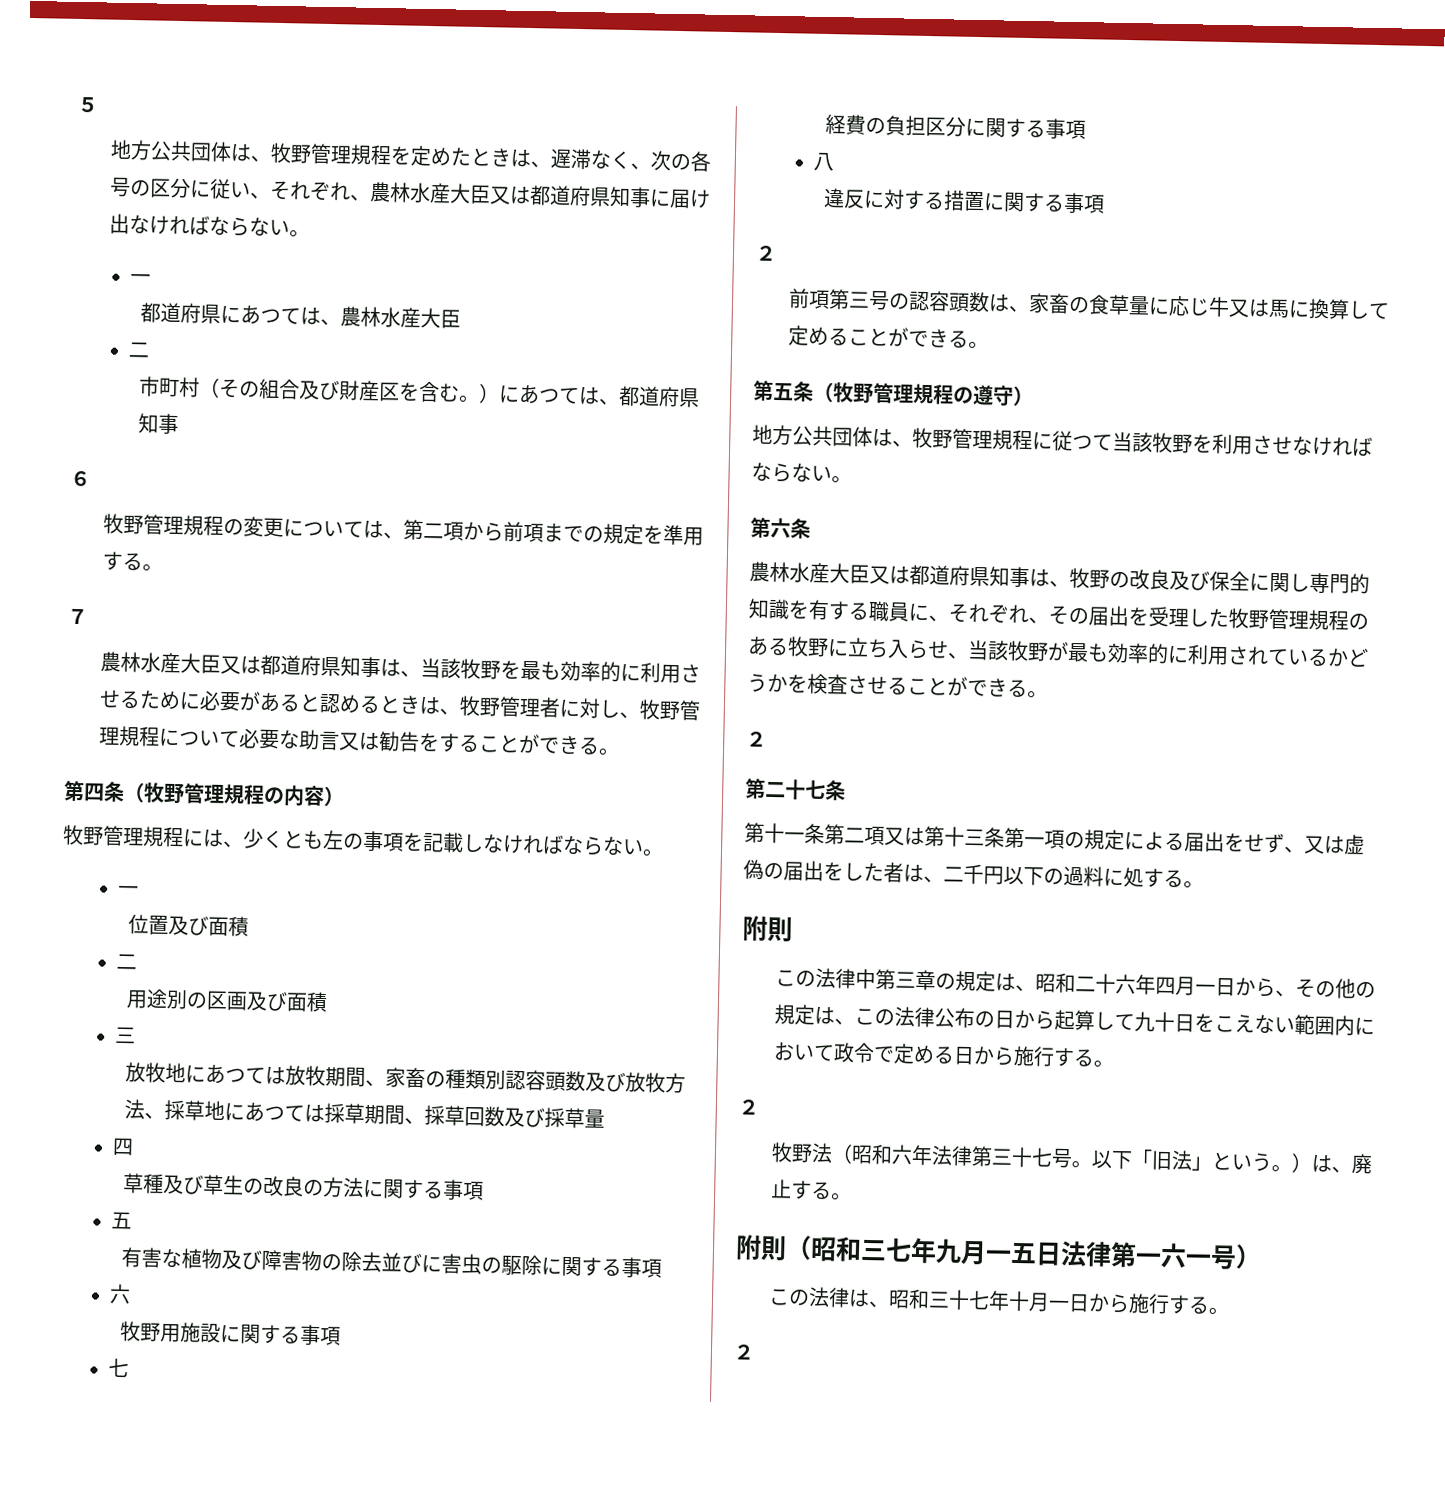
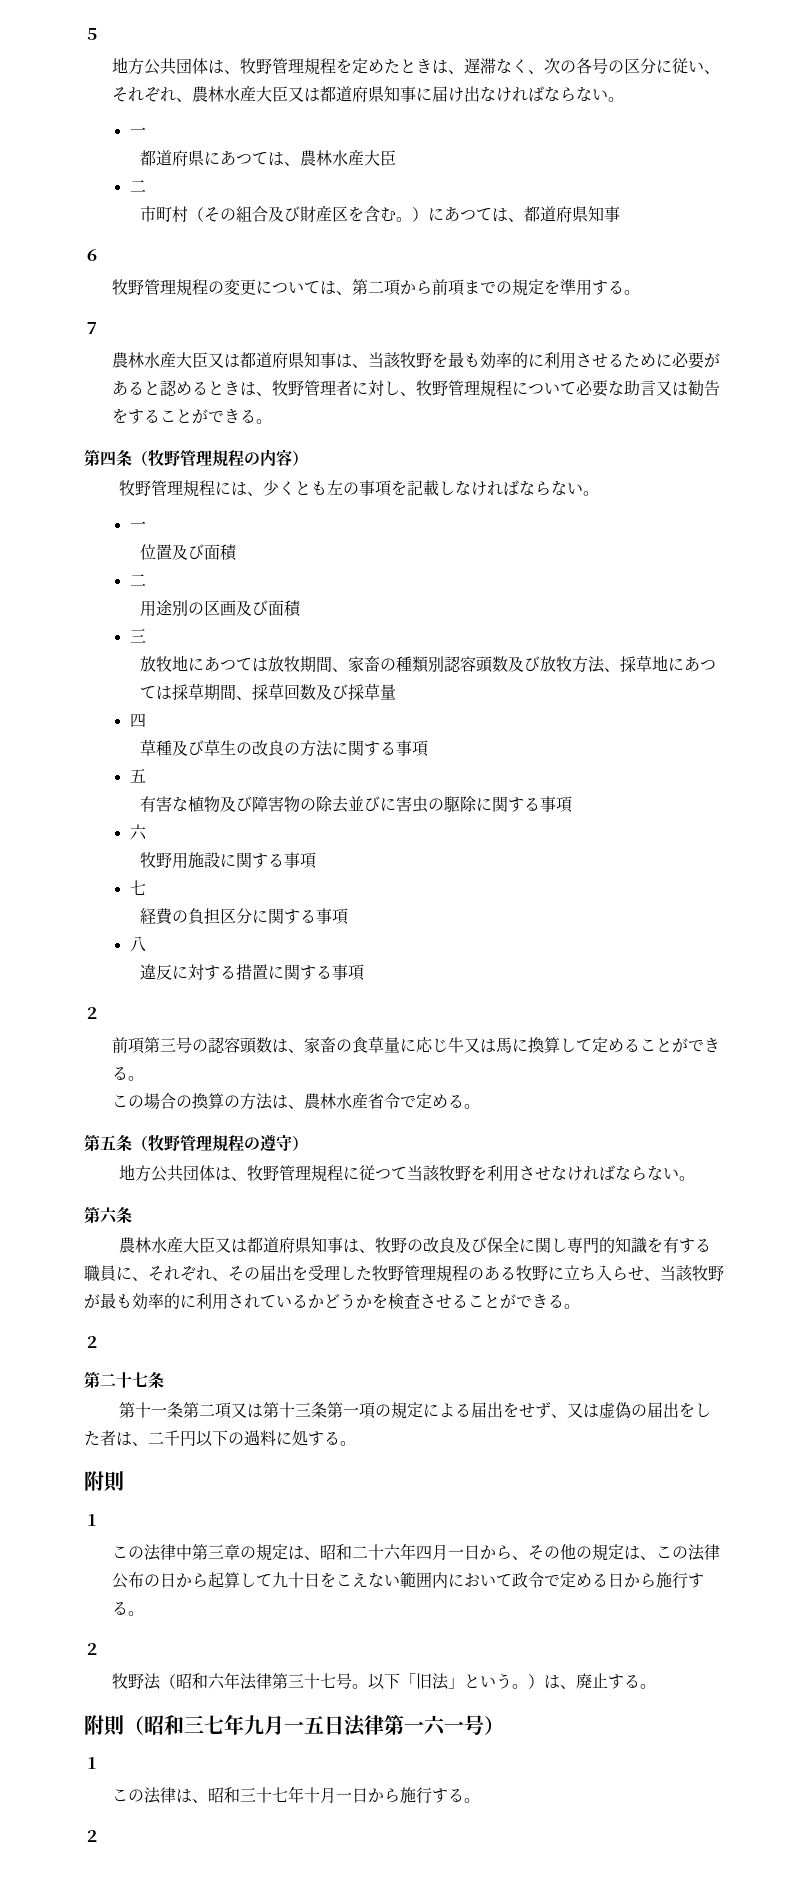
+ この場合の換算の方法は、農林水産省令で定める。
  第十一条第二項又は第十三条第一項の規定による届出をせず、又は虚偽の届出をした者は、二千円以下の過料に処する。
  附則
+ １
  附則（昭和三七年九月一五日法律第一六一号）
+ １

